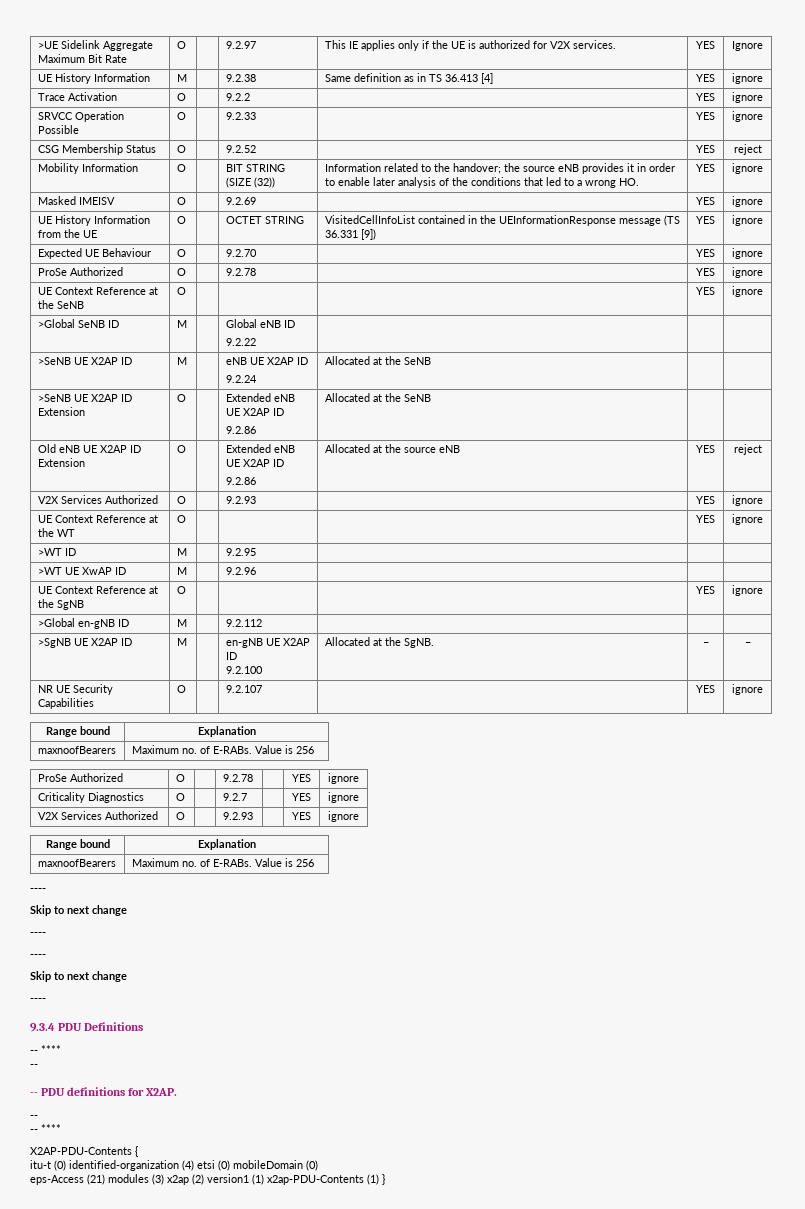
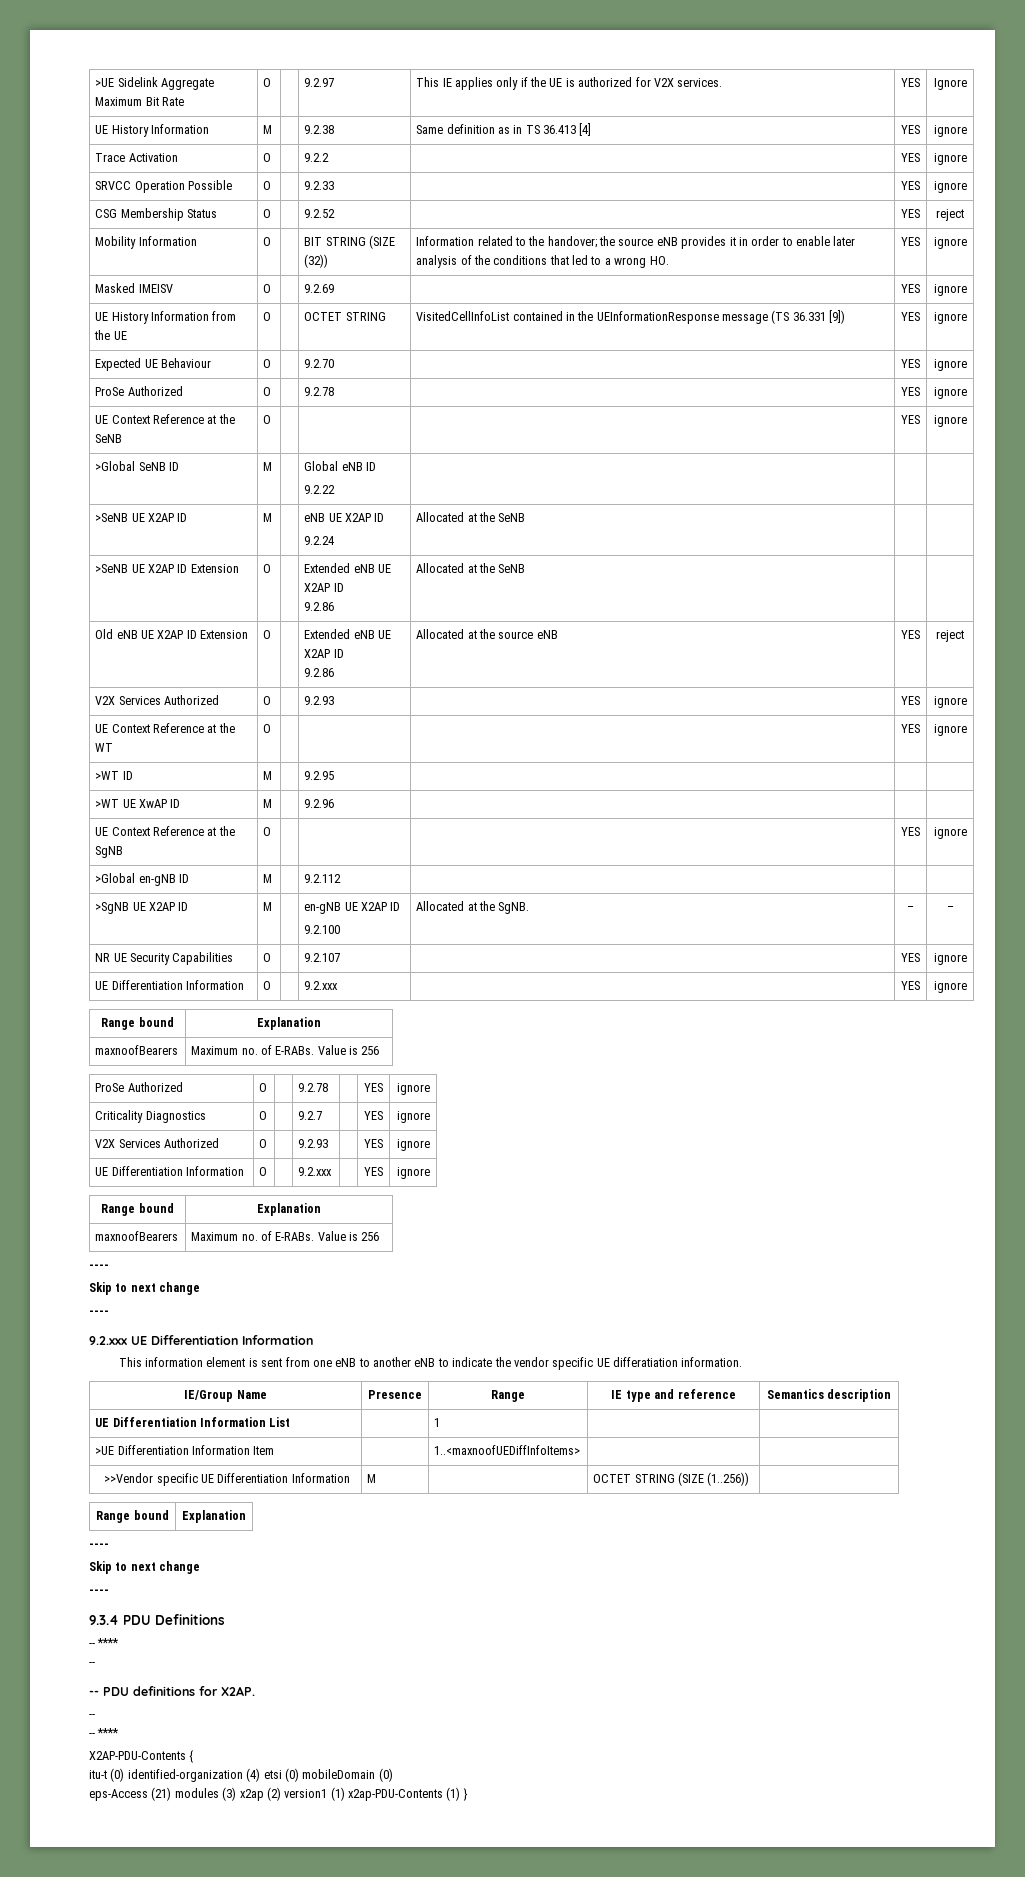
  NR UE Security Capabilities | O | | 9.2.107 | | YES | ignore
+ UE Differentiation Information | O | | 9.2.xxx | | YES | ignore
  Criticality Diagnostics | O | | 9.2.7 | | YES | ignore
  V2X Services Authorized | O | | 9.2.93 | | YES | ignore
+ UE Differentiation Information | O | | 9.2.xxx | | YES | ignore
+ 9.2.xxx UE Differentiation Information
+ This information element is sent from one eNB to another eNB to indicate the vendor specific UE differatiation information.
+ IE/Group Name | Presence | Range | IE type and reference | Semantics description
+ UE Differentiation Information List | | 1 | |
+ >UE Differentiation Information Item | | 1..<maxnoofUEDiffInfoItems> | |
+ >>Vendor specific UE Differentiation Information | M | | OCTET STRING (SIZE (1..256)) |
+ Range bound | Explanation

